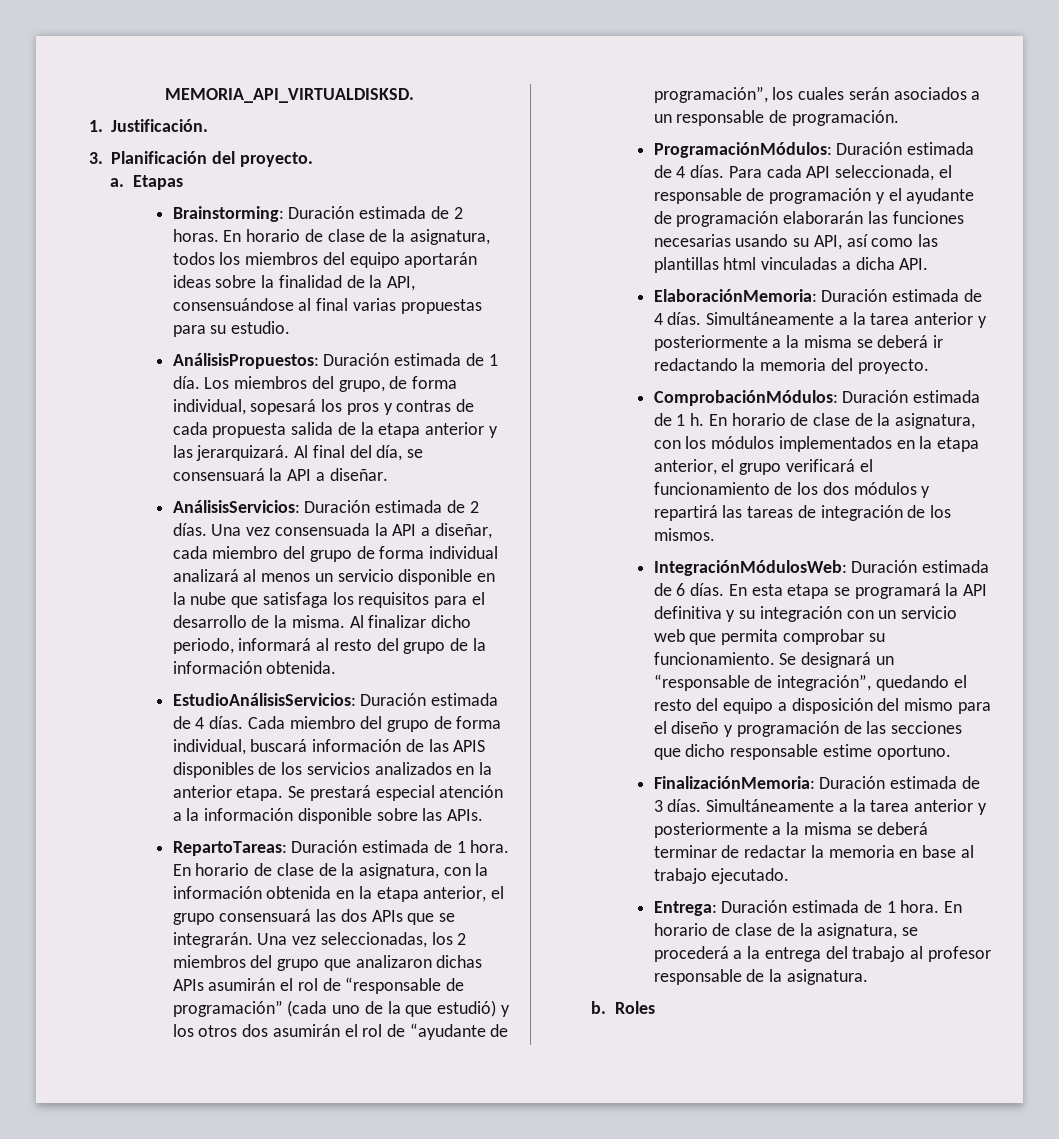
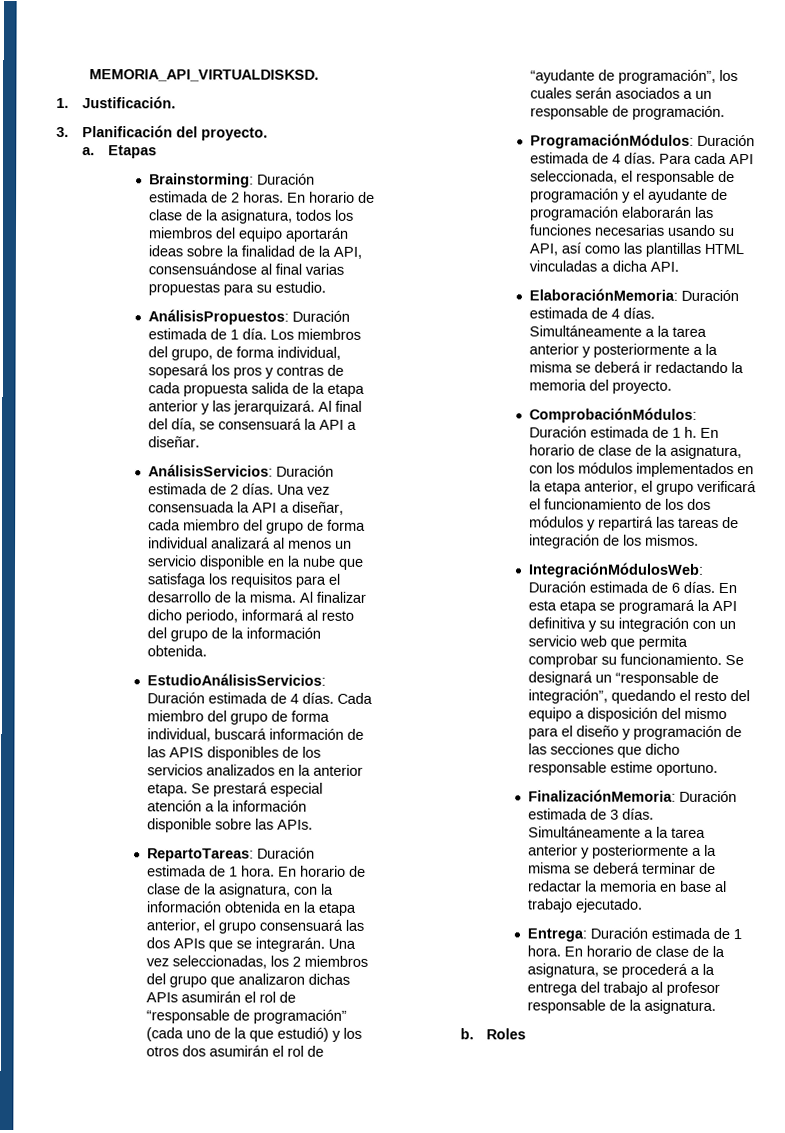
- Para cada API seleccionada, el responsable de programación y el ayudante de programación elaborarán las funciones necesarias usando su API, así como las plantillas html vinculadas a dicha API.
+ Para cada API seleccionada, el responsable de programación y el ayudante de programación elaborarán las funciones necesarias usando su API, así como las plantillas HTML vinculadas a dicha API.

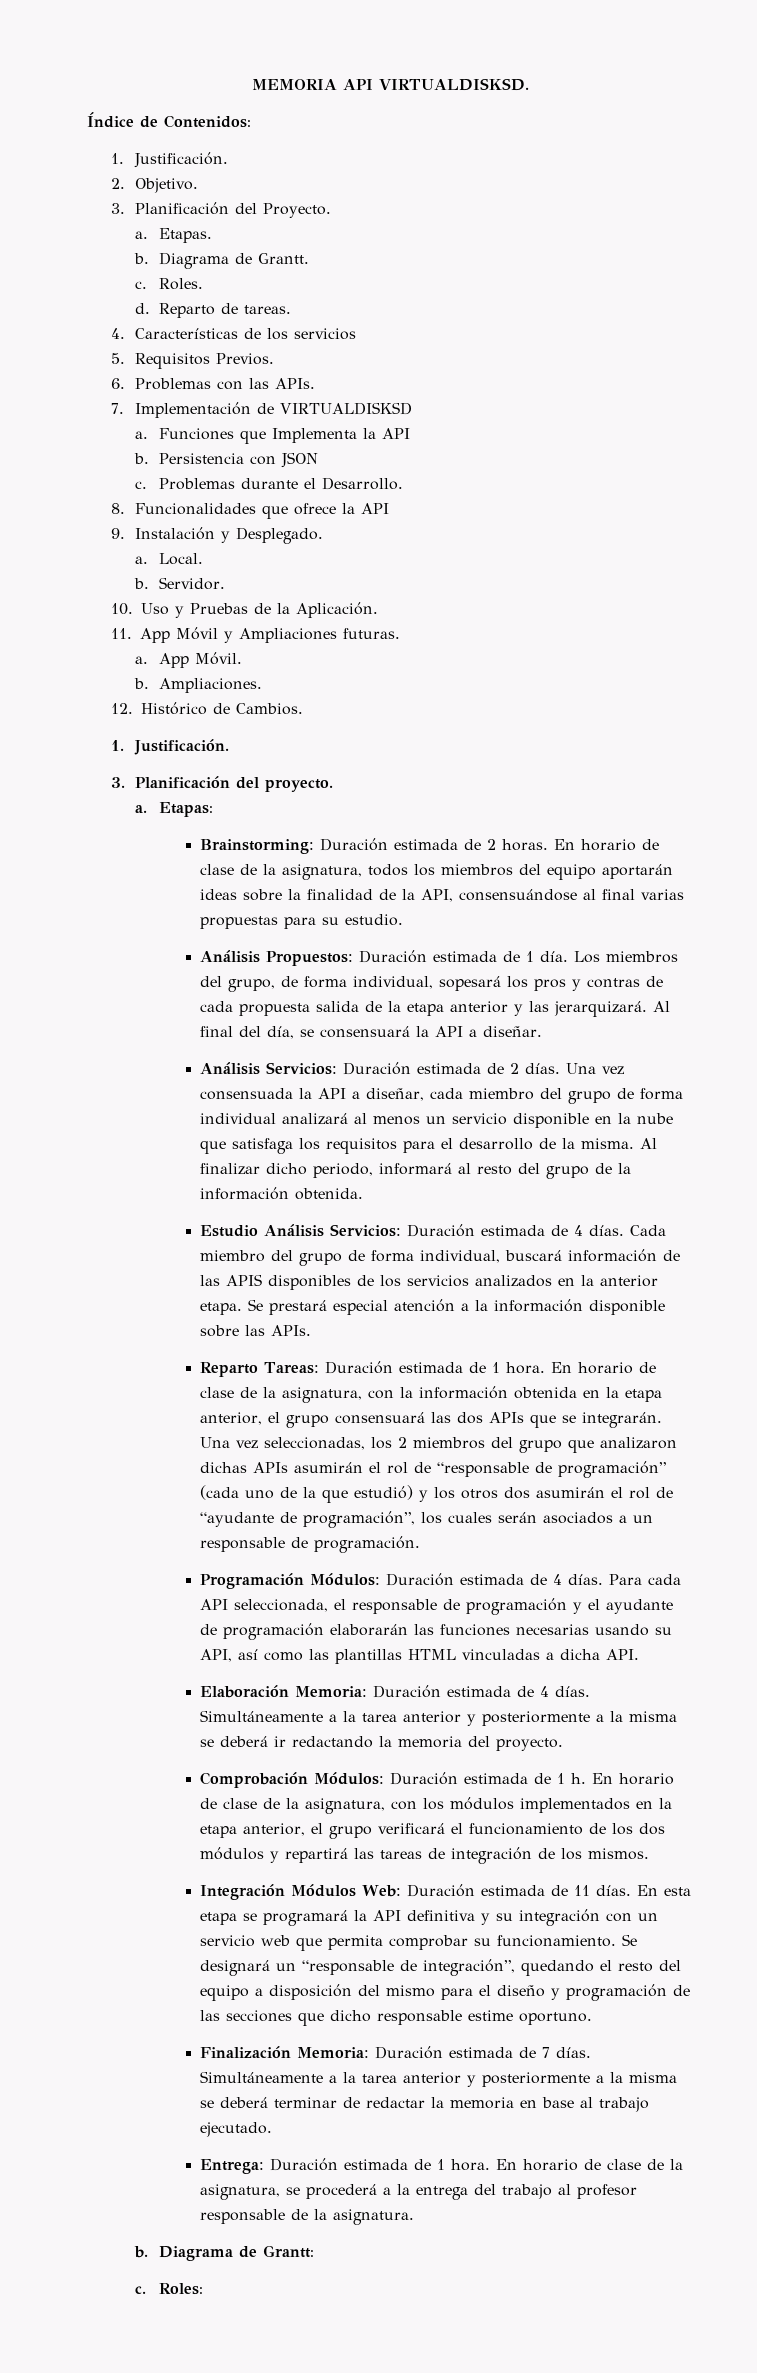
- MEMORIA_API_VIRTUALDISKSD.
+ MEMORIA API VIRTUALDISKSD.
+ Índice de Contenidos:
+ 1. Justificación.
+ 2. Objetivo.
+ 3. Planificación del Proyecto.
+ a. Etapas.
+ b. Diagrama de Grantt.
+ c. Roles.
+ d. Reparto de tareas.
+ 4. Características de los servicios
+ 5. Requisitos Previos.
+ 6. Problemas con las APIs.
+ 7. Implementación de VIRTUALDISKSD
+ a. Funciones que Implementa la API
+ b. Persistencia con JSON
+ c. Problemas durante el Desarrollo.
+ 8. Funcionalidades que ofrece la API
+ 9. Instalación y Desplegado.
+ a. Local.
+ b. Servidor.
+ 10. Uso y Pruebas de la Aplicación.
+ 11. App Móvil y Ampliaciones futuras.
+ a. App Móvil.
+ b. Ampliaciones.
+ 12. Histórico de Cambios.
- Etapas
+ Etapas:
- AnálisisPropuestos: Duración estimada de 1 día.
+ Análisis Propuestos: Duración estimada de 1 día.
- AnálisisServicios: Duración estimada de 2 días.
+ Análisis Servicios: Duración estimada de 2 días.
- EstudioAnálisisServicios: Duración estimada de 4 días.
+ Estudio Análisis Servicios: Duración estimada de 4 días.
- RepartoTareas: Duración estimada de 1 hora.
+ Reparto Tareas: Duración estimada de 1 hora.
- ProgramaciónMódulos: Duración estimada de 4 días.
+ Programación Módulos: Duración estimada de 4 días.
- ElaboraciónMemoria: Duración estimada de 4 días.
+ Elaboración Memoria: Duración estimada de 4 días.
- ComprobaciónMódulos: Duración estimada de 1 h.
+ Comprobación Módulos: Duración estimada de 1 h.
- IntegraciónMódulosWeb: Duración estimada de 6 días.
+ Integración Módulos Web: Duración estimada de 11 días.
- FinalizaciónMemoria: Duración estimada de 3 días.
+ Finalización Memoria: Duración estimada de 7 días.
- Roles
+ Diagrama de Grantt:
+ c. Roles:

